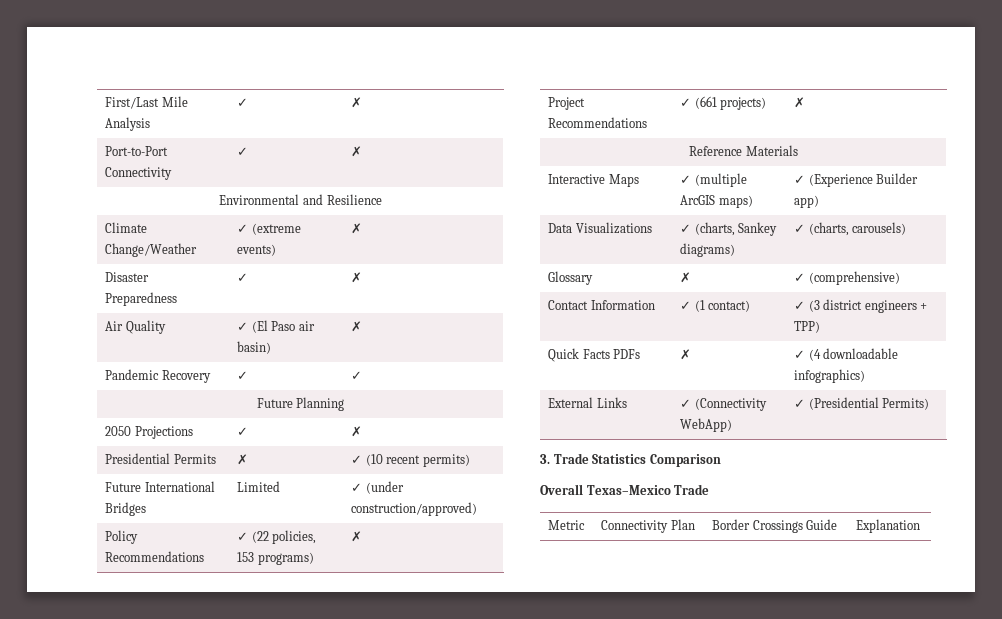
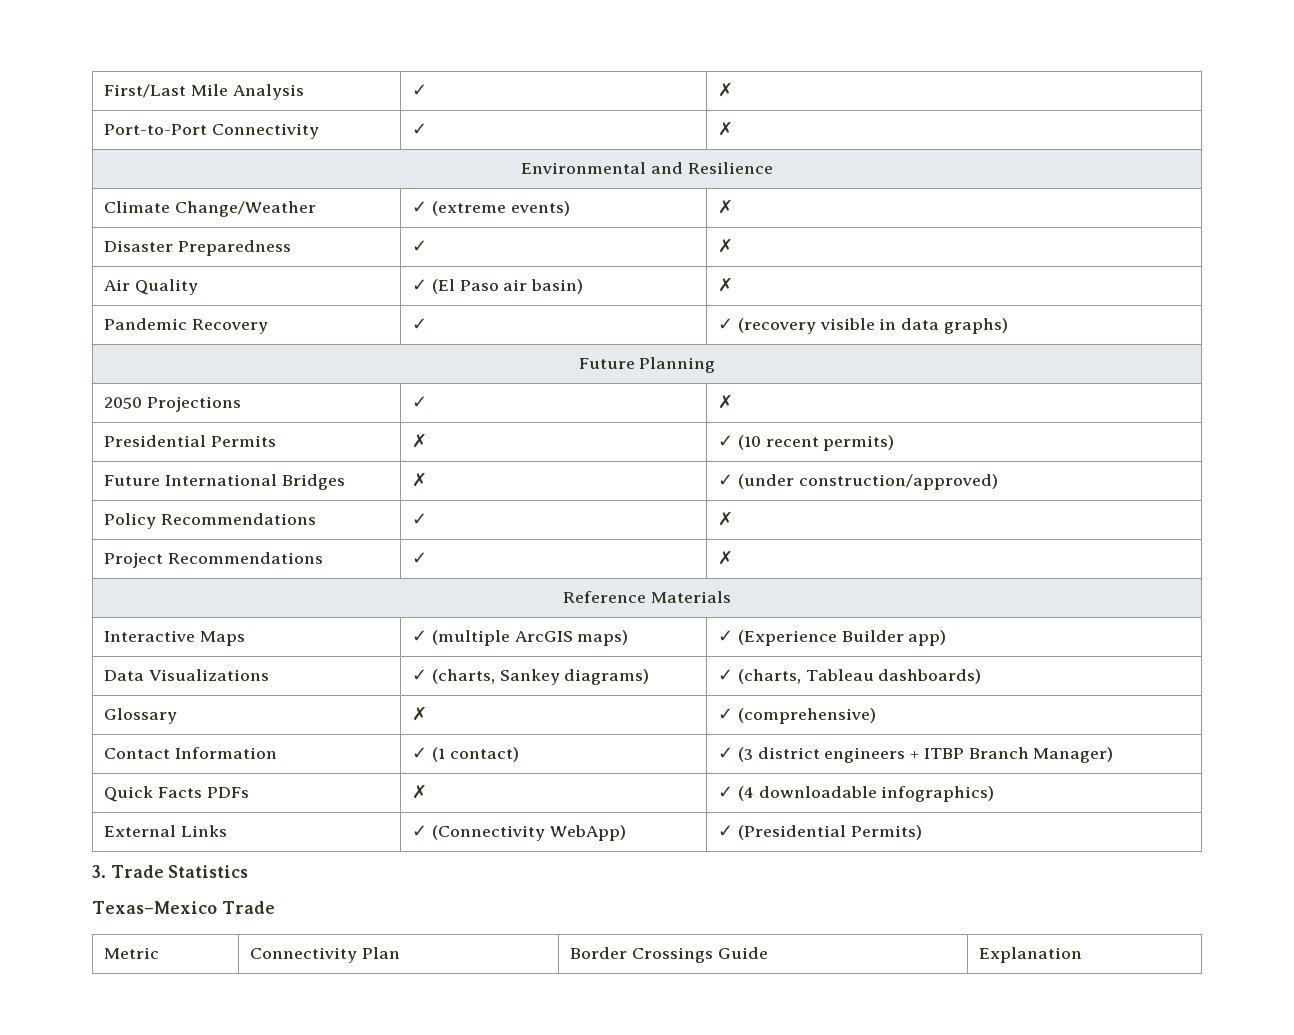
- Pandemic Recovery | ✓ | ✓
+ Pandemic Recovery | ✓ | ✓ (recovery visible in data graphs)
- Future International Bridges | Limited | ✓ (under construction/approved)
+ Future International Bridges | ✗ | ✓ (under construction/approved)
- Policy Recommendations | ✓ (22 policies, 153 programs) | ✗
+ Policy Recommendations | ✓ | ✗
- Project Recommendations | ✓ (661 projects) | ✗
+ Project Recommendations | ✓ | ✗
- Data Visualizations | ✓ (charts, Sankey diagrams) | ✓ (charts, carousels)
+ Data Visualizations | ✓ (charts, Sankey diagrams) | ✓ (charts, Tableau dashboards)
- Contact Information | ✓ (1 contact) | ✓ (3 district engineers + TPP)
+ Contact Information | ✓ (1 contact) | ✓ (3 district engineers + ITBP Branch Manager)
- 3. Trade Statistics Comparison
- Overall Texas–Mexico Trade
+ 3. Trade Statistics
+ Texas–Mexico Trade

